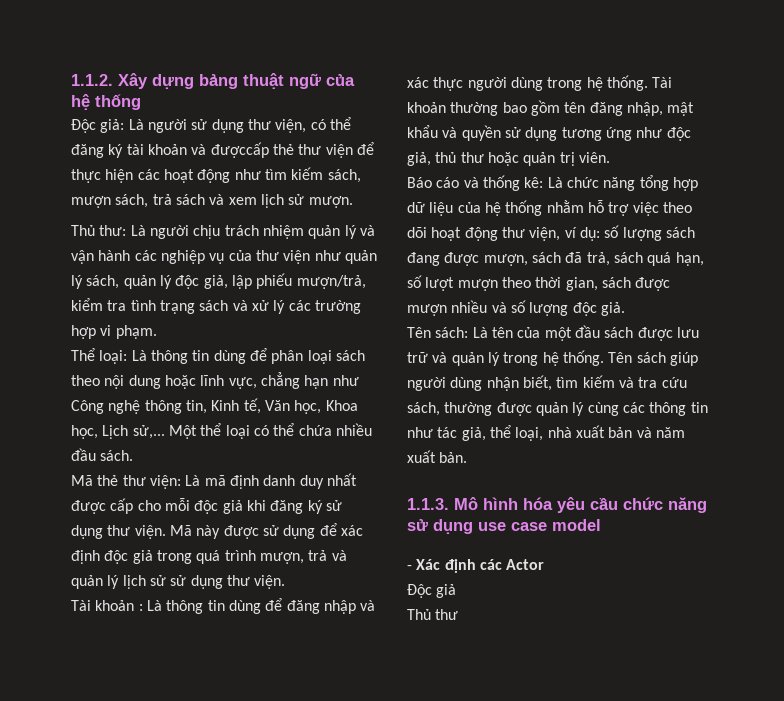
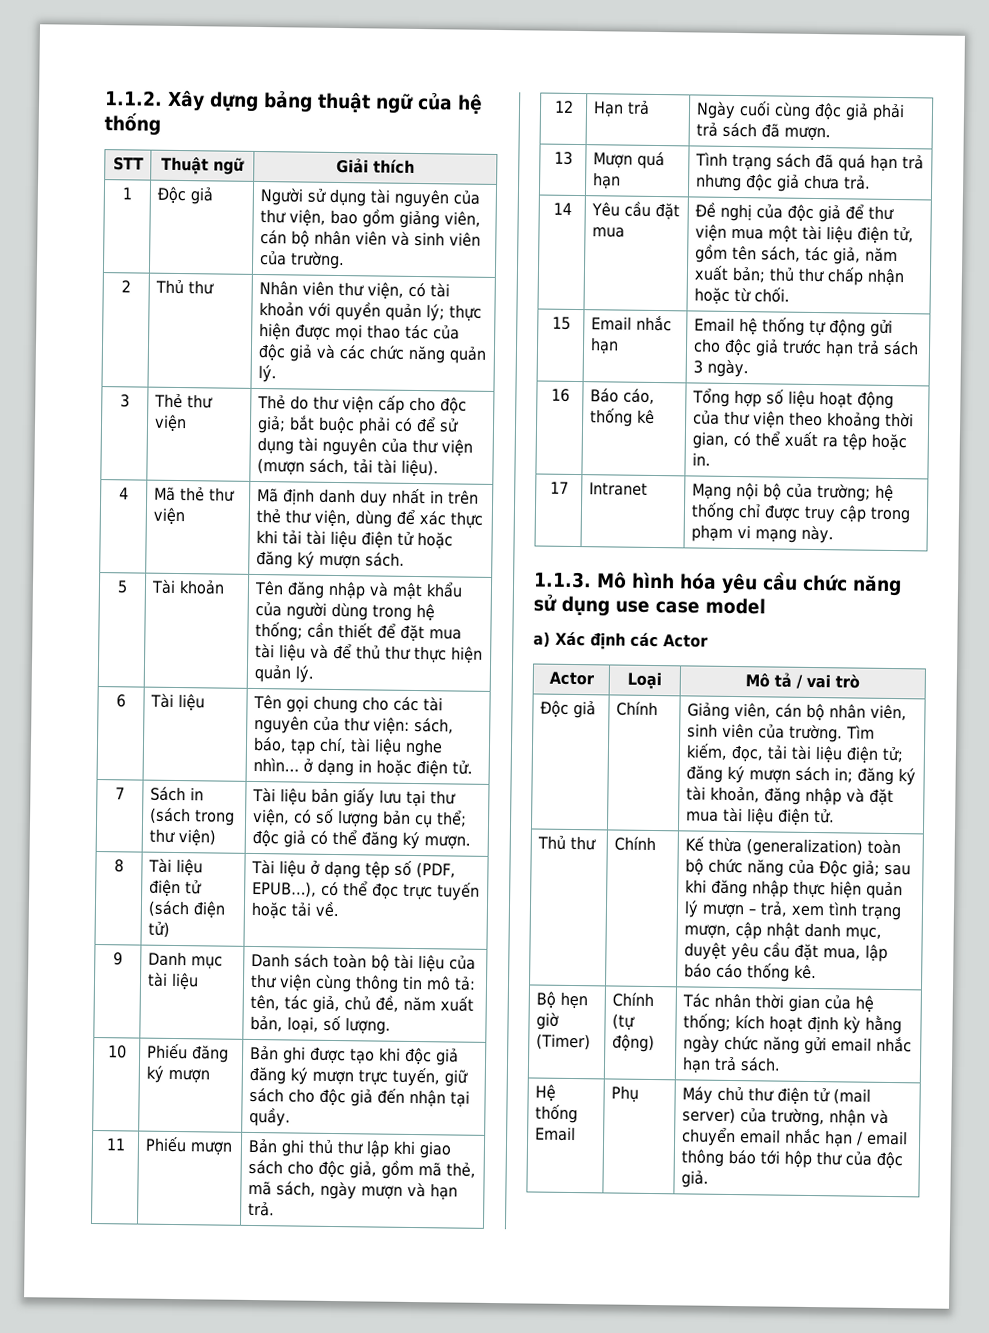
- Độc giả: Là người sử dụng thư viện, có thể đăng ký tài khoản và đượccấp thẻ thư viện để thực hiện các hoạt động như tìm kiếm sách, mượn sách, trả sách và xem lịch sử mượn.
- Thủ thư: Là người chịu trách nhiệm quản lý và vận hành các nghiệp vụ của thư viện như quản lý sách, quản lý độc giả, lập phiếu mượn/trả, kiểm tra tình trạng sách và xử lý các trường hợp vi phạm.
- Thể loại: Là thông tin dùng để phân loại sách theo nội dung hoặc lĩnh vực, chẳng hạn như Công nghệ thông tin, Kinh tế, Văn học, Khoa học, Lịch sử,... Một thể loại có thể chứa nhiều đầu sách.
- Mã thẻ thư viện: Là mã định danh duy nhất được cấp cho mỗi độc giả khi đăng ký sử dụng thư viện. Mã này được sử dụng để xác định độc giả trong quá trình mượn, trả và quản lý lịch sử sử dụng thư viện.
- Tài khoản : Là thông tin dùng để đăng nhập và xác thực người dùng trong hệ thống. Tài khoản thường bao gồm tên đăng nhập, mật khẩu và quyền sử dụng tương ứng như độc giả, thủ thư hoặc quản trị viên.
- Báo cáo và thống kê: Là chức năng tổng hợp dữ liệu của hệ thống nhằm hỗ trợ việc theo dõi hoạt động thư viện, ví dụ: số lượng sách đang được mượn, sách đã trả, sách quá hạn, số lượt mượn theo thời gian, sách được mượn nhiều và số lượng độc giả.
- Tên sách: Là tên của một đầu sách được lưu trữ và quản lý trong hệ thống. Tên sách giúp người dùng nhận biết, tìm kiếm và tra cứu sách, thường được quản lý cùng các thông tin như tác giả, thể loại, nhà xuất bản và năm xuất bản.
+ STT | Thuật ngữ | Giải thích
+ 1 | Độc giả | Người sử dụng tài nguyên của thư viện, bao gồm giảng viên, cán bộ nhân viên và sinh viên của trường.
+ 2 | Thủ thư | Nhân viên thư viện, có tài khoản với quyền quản lý; thực hiện được mọi thao tác của độc giả và các chức năng quản lý.
+ 3 | Thẻ thư viện | Thẻ do thư viện cấp cho độc giả; bắt buộc phải có để sử dụng tài nguyên của thư viện (mượn sách, tải tài liệu).
+ 4 | Mã thẻ thư viện | Mã định danh duy nhất in trên thẻ thư viện, dùng để xác thực khi tải tài liệu điện tử hoặc đăng ký mượn sách.
+ 5 | Tài khoản | Tên đăng nhập và mật khẩu của người dùng trong hệ thống; cần thiết để đặt mua tài liệu và để thủ thư thực hiện quản lý.
+ 6 | Tài liệu | Tên gọi chung cho các tài nguyên của thư viện: sách, báo, tạp chí, tài liệu nghe nhìn… ở dạng in hoặc điện tử.
+ 7 | Sách in (sách trong thư viện) | Tài liệu bản giấy lưu tại thư viện, có số lượng bản cụ thể; độc giả có thể đăng ký mượn.
+ 8 | Tài liệu điện tử (sách điện tử) | Tài liệu ở dạng tệp số (PDF, EPUB…), có thể đọc trực tuyến hoặc tải về.
+ 9 | Danh mục tài liệu | Danh sách toàn bộ tài liệu của thư viện cùng thông tin mô tả: tên, tác giả, chủ đề, năm xuất bản, loại, số lượng.
+ 10 | Phiếu đăng ký mượn | Bản ghi được tạo khi độc giả đăng ký mượn trực tuyến, giữ sách cho độc giả đến nhận tại quầy.
+ 11 | Phiếu mượn | Bản ghi thủ thư lập khi giao sách cho độc giả, gồm mã thẻ, mã sách, ngày mượn và hạn trả.
+ 12 | Hạn trả | Ngày cuối cùng độc giả phải trả sách đã mượn.
+ 13 | Mượn quá hạn | Tình trạng sách đã quá hạn trả nhưng độc giả chưa trả.
+ 14 | Yêu cầu đặt mua | Đề nghị của độc giả để thư viện mua một tài liệu điện tử, gồm tên sách, tác giả, năm xuất bản; thủ thư chấp nhận hoặc từ chối.
+ 15 | Email nhắc hạn | Email hệ thống tự động gửi cho độc giả trước hạn trả sách 3 ngày.
+ 16 | Báo cáo, thống kê | Tổng hợp số liệu hoạt động của thư viện theo khoảng thời gian, có thể xuất ra tệp hoặc in.
+ 17 | Intranet | Mạng nội bộ của trường; hệ thống chỉ được truy cập trong phạm vi mạng này.
- - Xác định các Actor
+ a) Xác định các Actor
- Độc giả
- Thủ thư
+ Actor | Loại | Mô tả / vai trò
+ Độc giả | Chính | Giảng viên, cán bộ nhân viên, sinh viên của trường. Tìm kiếm, đọc, tải tài liệu điện tử; đăng ký mượn sách in; đăng ký tài khoản, đăng nhập và đặt mua tài liệu điện tử.
+ Thủ thư | Chính | Kế thừa (generalization) toàn bộ chức năng của Độc giả; sau khi đăng nhập thực hiện quản lý mượn – trả, xem tình trạng mượn, cập nhật danh mục, duyệt yêu cầu đặt mua, lập báo cáo thống kê.
+ Bộ hẹn giờ (Timer) | Chính (tự động) | Tác nhân thời gian của hệ thống; kích hoạt định kỳ hằng ngày chức năng gửi email nhắc hạn trả sách.
+ Hệ thống Email | Phụ | Máy chủ thư điện tử (mail server) của trường, nhận và chuyển email nhắc hạn / email thông báo tới hộp thư của độc giả.

